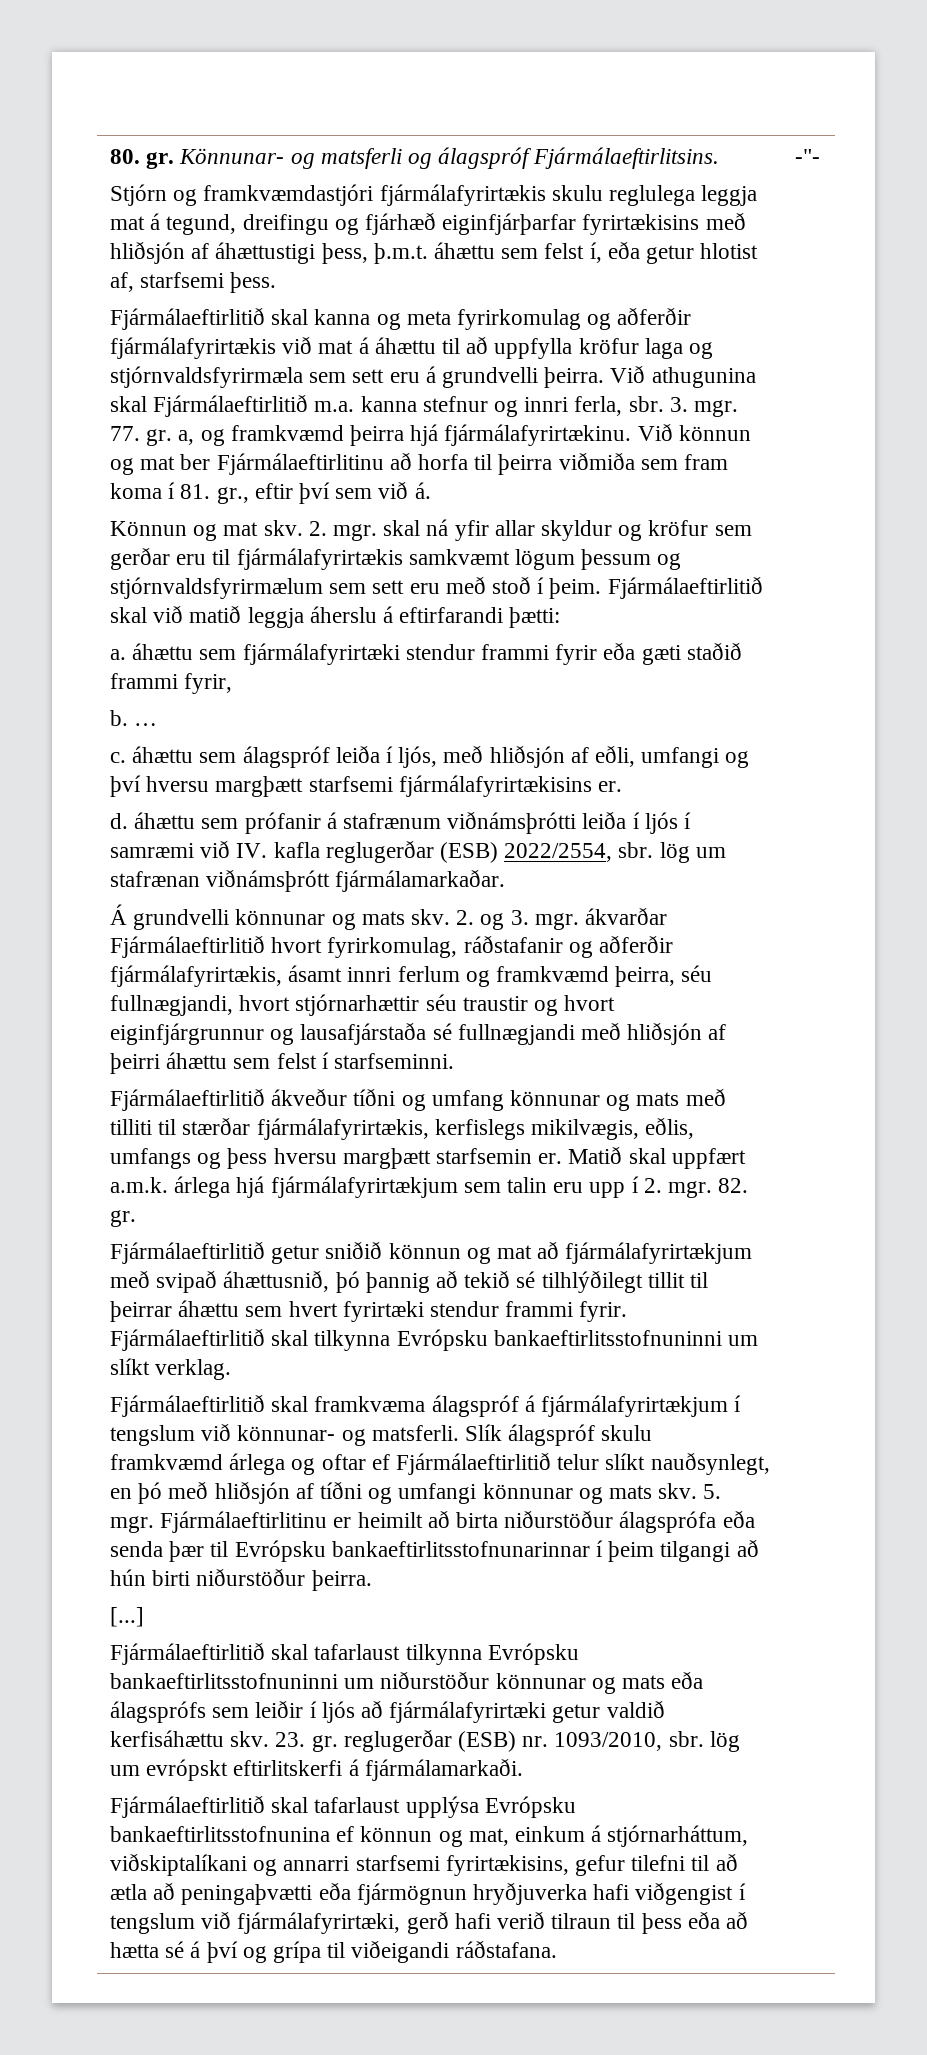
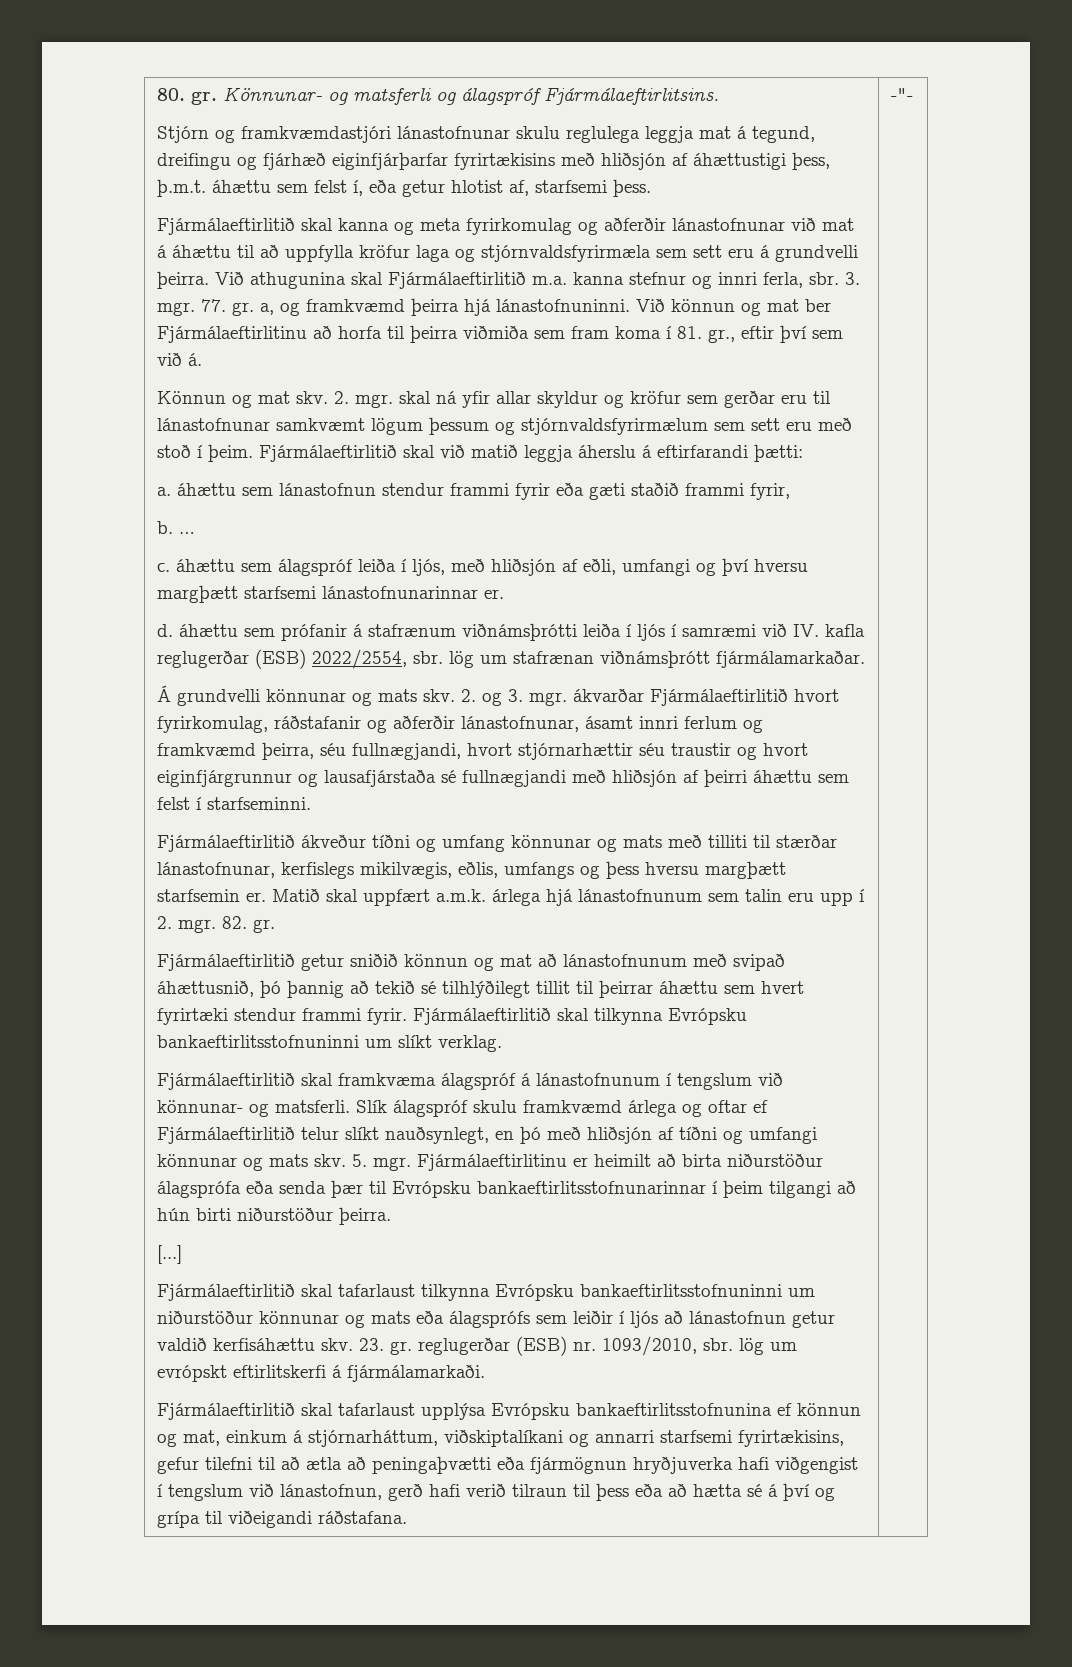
- Stjórn og framkvæmdastjóri fjármálafyrirtækis skulu reglulega leggja mat á tegund, dreifingu og fjárhæð eiginfjárþarfar fyrirtækisins með hliðsjón af áhættustigi þess, þ.m.t. áhættu sem felst í, eða getur hlotist af, starfsemi þess.
+ Stjórn og framkvæmdastjóri lánastofnunar skulu reglulega leggja mat á tegund, dreifingu og fjárhæð eiginfjárþarfar fyrirtækisins með hliðsjón af áhættustigi þess, þ.m.t. áhættu sem felst í, eða getur hlotist af, starfsemi þess.
- Fjármálaeftirlitið skal kanna og meta fyrirkomulag og aðferðir fjármálafyrirtækis við mat á áhættu til að uppfylla kröfur laga og stjórnvaldsfyrirmæla sem sett eru á grundvelli þeirra.
+ Fjármálaeftirlitið skal kanna og meta fyrirkomulag og aðferðir lánastofnunar við mat á áhættu til að uppfylla kröfur laga og stjórnvaldsfyrirmæla sem sett eru á grundvelli þeirra.
- 77. gr. a, og framkvæmd þeirra hjá fjármálafyrirtækinu.
+ 77. gr. a, og framkvæmd þeirra hjá lánastofnuninni.
- 2. mgr. skal ná yfir allar skyldur og kröfur sem gerðar eru til fjármálafyrirtækis samkvæmt lögum þessum og stjórnvaldsfyrirmælum sem sett eru með stoð í þeim.
+ 2. mgr. skal ná yfir allar skyldur og kröfur sem gerðar eru til lánastofnunar samkvæmt lögum þessum og stjórnvaldsfyrirmælum sem sett eru með stoð í þeim.
- a. áhættu sem fjármálafyrirtæki stendur frammi fyrir eða gæti staðið frammi fyrir,
+ a. áhættu sem lánastofnun stendur frammi fyrir eða gæti staðið frammi fyrir,
- c. áhættu sem álagspróf leiða í ljós, með hliðsjón af eðli, umfangi og því hversu margþætt starfsemi fjármálafyrirtækisins er.
+ c. áhættu sem álagspróf leiða í ljós, með hliðsjón af eðli, umfangi og því hversu margþætt starfsemi lánastofnunarinnar er.
- 2. og 3. mgr. ákvarðar Fjármálaeftirlitið hvort fyrirkomulag, ráðstafanir og aðferðir fjármálafyrirtækis, ásamt innri ferlum og framkvæmd þeirra, séu fullnægjandi, hvort stjórnarhættir séu traustir og hvort eiginfjárgrunnur og lausafjárstaða sé fullnægjandi með hliðsjón af þeirri áhættu sem felst í starfseminni.
+ 2. og 3. mgr. ákvarðar Fjármálaeftirlitið hvort fyrirkomulag, ráðstafanir og aðferðir lánastofnunar, ásamt innri ferlum og framkvæmd þeirra, séu fullnægjandi, hvort stjórnarhættir séu traustir og hvort eiginfjárgrunnur og lausafjárstaða sé fullnægjandi með hliðsjón af þeirri áhættu sem felst í starfseminni.
- Fjármálaeftirlitið ákveður tíðni og umfang könnunar og mats með tilliti til stærðar fjármálafyrirtækis, kerfislegs mikilvægis, eðlis, umfangs og þess hversu margþætt starfsemin er.
+ Fjármálaeftirlitið ákveður tíðni og umfang könnunar og mats með tilliti til stærðar lánastofnunar, kerfislegs mikilvægis, eðlis, umfangs og þess hversu margþætt starfsemin er.
- Matið skal uppfært a.m.k. árlega hjá fjármálafyrirtækjum sem talin eru upp í 2. mgr.
+ Matið skal uppfært a.m.k. árlega hjá lánastofnunum sem talin eru upp í 2. mgr.
- Fjármálaeftirlitið getur sniðið könnun og mat að fjármálafyrirtækjum með svipað áhættusnið, þó þannig að tekið sé tilhlýðilegt tillit til þeirrar áhættu sem hvert fyrirtæki stendur frammi fyrir.
+ Fjármálaeftirlitið getur sniðið könnun og mat að lánastofnunum með svipað áhættusnið, þó þannig að tekið sé tilhlýðilegt tillit til þeirrar áhættu sem hvert fyrirtæki stendur frammi fyrir.
- Fjármálaeftirlitið skal framkvæma álagspróf á fjármálafyrirtækjum í tengslum við könnunar- og matsferli.
+ Fjármálaeftirlitið skal framkvæma álagspróf á lánastofnunum í tengslum við könnunar- og matsferli.
- Fjármálaeftirlitið skal tafarlaust tilkynna Evrópsku bankaeftirlitsstofnuninni um niðurstöður könnunar og mats eða álagsprófs sem leiðir í ljós að fjármálafyrirtæki getur valdið kerfisáhættu skv.
+ Fjármálaeftirlitið skal tafarlaust tilkynna Evrópsku bankaeftirlitsstofnuninni um niðurstöður könnunar og mats eða álagsprófs sem leiðir í ljós að lánastofnun getur valdið kerfisáhættu skv.
- Fjármálaeftirlitið skal tafarlaust upplýsa Evrópsku bankaeftirlitsstofnunina ef könnun og mat, einkum á stjórnarháttum, viðskiptalíkani og annarri starfsemi fyrirtækisins, gefur tilefni til að ætla að peningaþvætti eða fjármögnun hryðjuverka hafi viðgengist í tengslum við fjármálafyrirtæki, gerð hafi verið tilraun til þess eða að hætta sé á því og grípa til viðeigandi ráðstafana.
+ Fjármálaeftirlitið skal tafarlaust upplýsa Evrópsku bankaeftirlitsstofnunina ef könnun og mat, einkum á stjórnarháttum, viðskiptalíkani og annarri starfsemi fyrirtækisins, gefur tilefni til að ætla að peningaþvætti eða fjármögnun hryðjuverka hafi viðgengist í tengslum við lánastofnun, gerð hafi verið tilraun til þess eða að hætta sé á því og grípa til viðeigandi ráðstafana.

